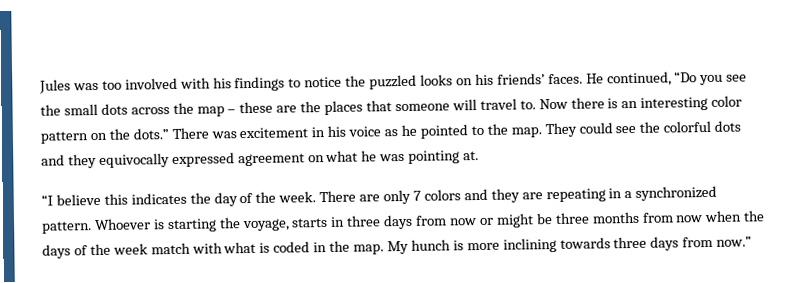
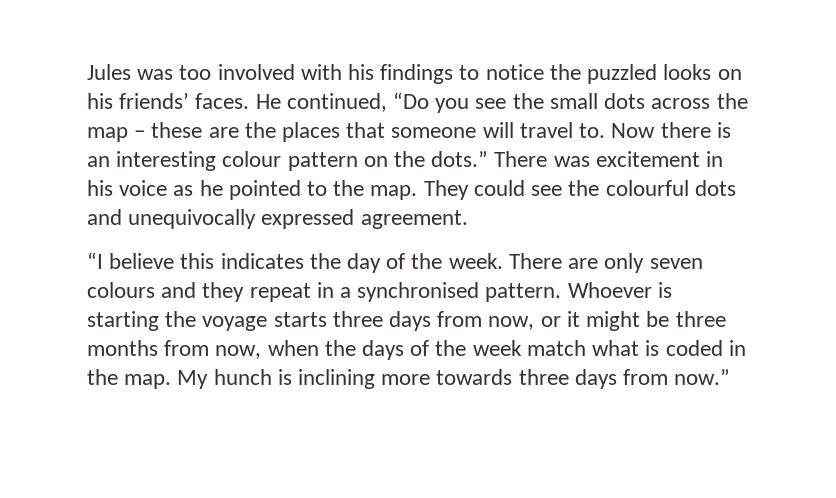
- Now there is an interesting color pattern on the dots.”
+ Now there is an interesting colour pattern on the dots.”
- They could see the colorful dots and they equivocally expressed agreement on what he was pointing at.
+ They could see the colourful dots and unequivocally expressed agreement.
- There are only 7 colors and they are repeating in a synchronized pattern.
+ There are only seven colours and they repeat in a synchronised pattern.
- Whoever is starting the voyage, starts in three days from now or might be three months from now when the days of the week match with what is coded in the map.
+ Whoever is starting the voyage starts three days from now, or it might be three months from now, when the days of the week match what is coded in the map.
- My hunch is more inclining towards three days from now.”
+ My hunch is inclining more towards three days from now.”

